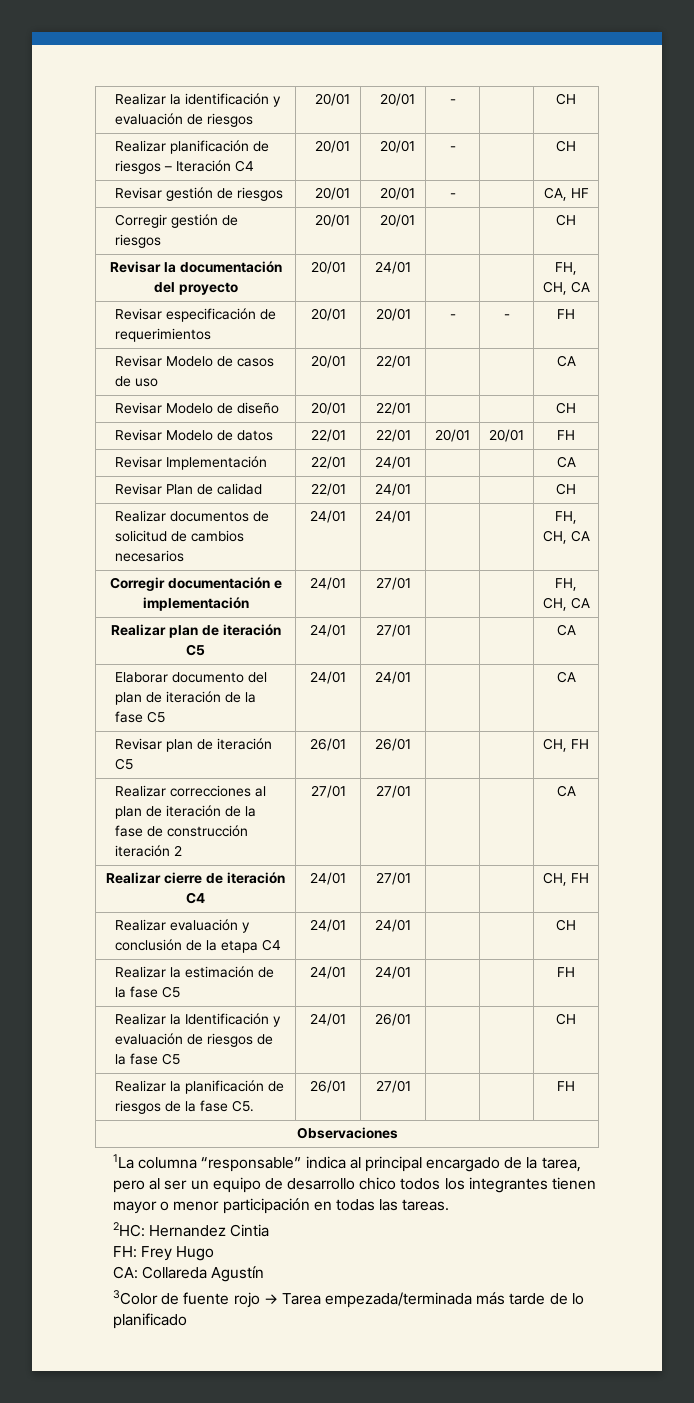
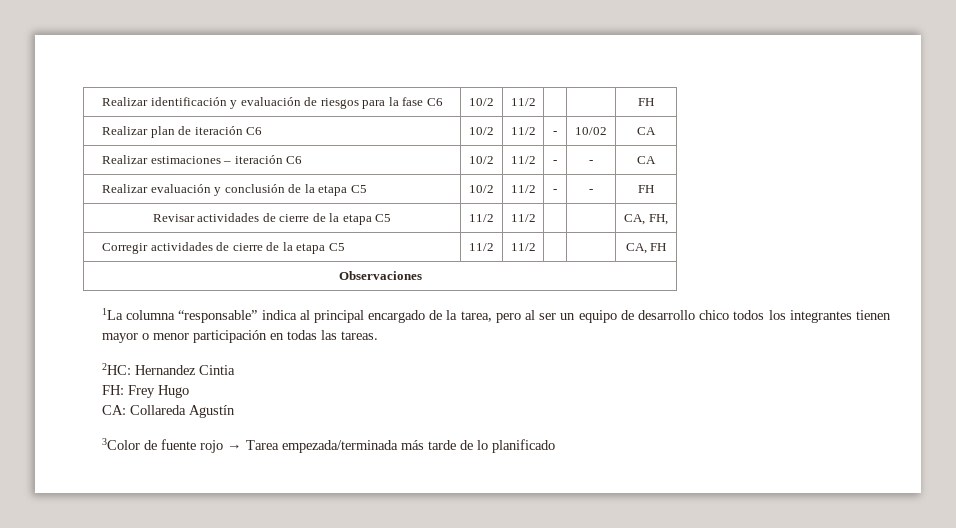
- Realizar la identificación y evaluación de riesgos | 20/01 | 20/01 | - | | CH
- Realizar planificación de riesgos – Iteración C4 | 20/01 | 20/01 | - | | CH
- Revisar gestión de riesgos | 20/01 | 20/01 | - | | CA, HF
- Corregir gestión de riesgos | 20/01 | 20/01 | | | CH
- Revisar la documentación del proyecto | 20/01 | 24/01 | | | FH, CH, CA
- Revisar especificación de requerimientos | 20/01 | 20/01 | - | - | FH
- Revisar Modelo de casos de uso | 20/01 | 22/01 | | | CA
- Revisar Modelo de diseño | 20/01 | 22/01 | | | CH
- Revisar Modelo de datos | 22/01 | 22/01 | 20/01 | 20/01 | FH
- Revisar Implementación | 22/01 | 24/01 | | | CA
- Revisar Plan de calidad | 22/01 | 24/01 | | | CH
- Realizar documentos de solicitud de cambios necesarios | 24/01 | 24/01 | | | FH, CH, CA
- Corregir documentación e implementación | 24/01 | 27/01 | | | FH, CH, CA
- Realizar plan de iteración C5 | 24/01 | 27/01 | | | CA
- Elaborar documento del plan de iteración de la fase C5 | 24/01 | 24/01 | | | CA
- Revisar plan de iteración C5 | 26/01 | 26/01 | | | CH, FH
- Realizar correcciones al plan de iteración de la fase de construcción iteración 2 | 27/01 | 27/01 | | | CA
- Realizar cierre de iteración C4 | 24/01 | 27/01 | | | CH, FH
- Realizar evaluación y conclusión de la etapa C4 | 24/01 | 24/01 | | | CH
- Realizar la estimación de la fase C5 | 24/01 | 24/01 | | | FH
- Realizar la Identificación y evaluación de riesgos de la fase C5 | 24/01 | 26/01 | | | CH
- Realizar la planificación de riesgos de la fase C5. | 26/01 | 27/01 | | | FH
+ Realizar identificación y evaluación de riesgos para la fase C6 | 10/2 | 11/2 | | | FH
+ Realizar plan de iteración C6 | 10/2 | 11/2 | - | 10/02 | CA
+ Realizar estimaciones – iteración C6 | 10/2 | 11/2 | - | - | CA
+ Realizar evaluación y conclusión de la etapa C5 | 10/2 | 11/2 | - | - | FH
+ Revisar actividades de cierre de la etapa C5 | 11/2 | 11/2 | | | CA, FH,
+ Corregir actividades de cierre de la etapa C5 | 11/2 | 11/2 | | | CA, FH

